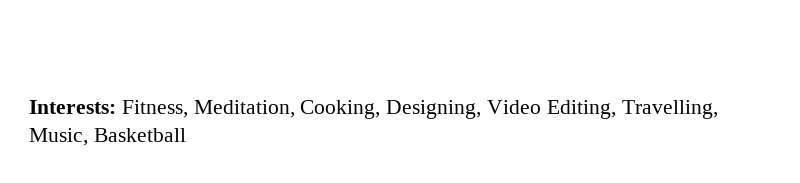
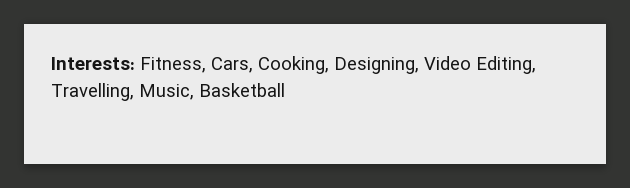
- Interests: Fitness, Meditation, Cooking, Designing, Video Editing, Travelling, Music, Basketball
+ Interests: Fitness, Cars, Cooking, Designing, Video Editing, Travelling, Music, Basketball

